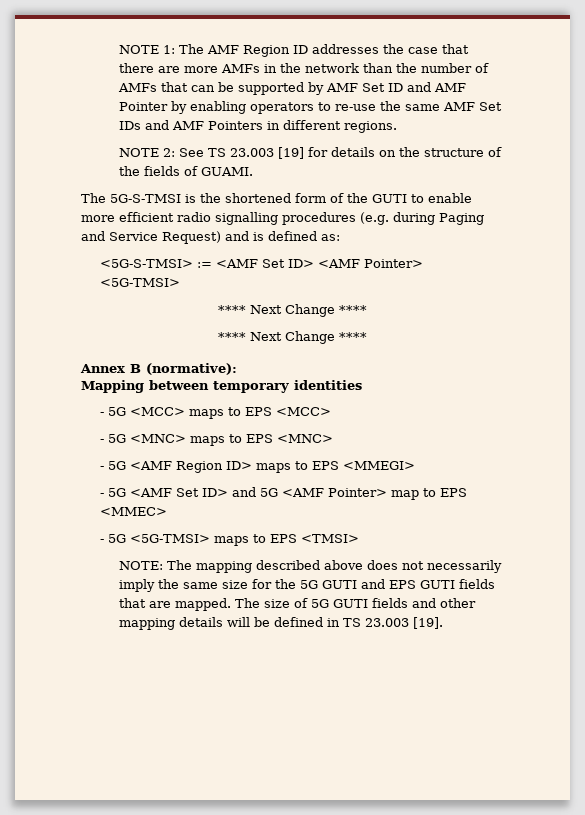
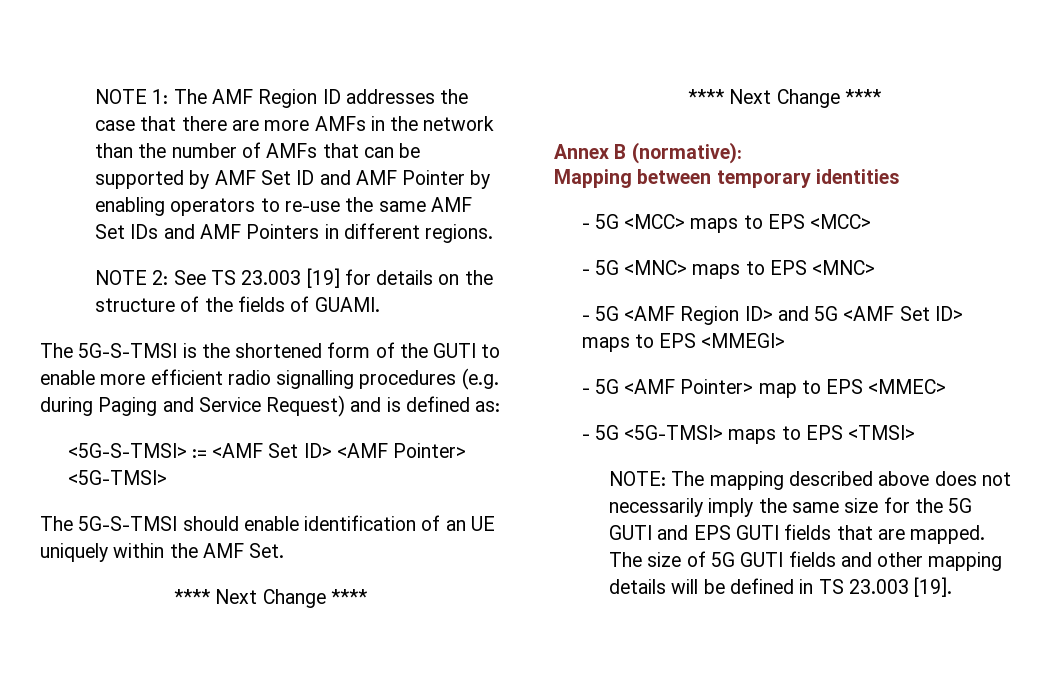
+ The 5G-S-TMSI should enable identification of an UE uniquely within the AMF Set.
- - 5G <AMF Region ID> maps to EPS <MMEGI>
+ - 5G <AMF Region ID> and 5G <AMF Set ID> maps to EPS <MMEGI>
- - 5G <AMF Set ID> and 5G <AMF Pointer> map to EPS <MMEC>
+ - 5G <AMF Pointer> map to EPS <MMEC>

